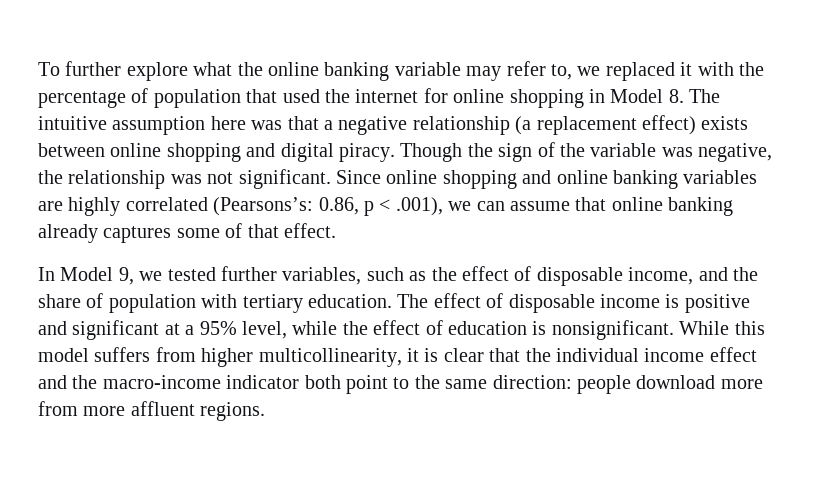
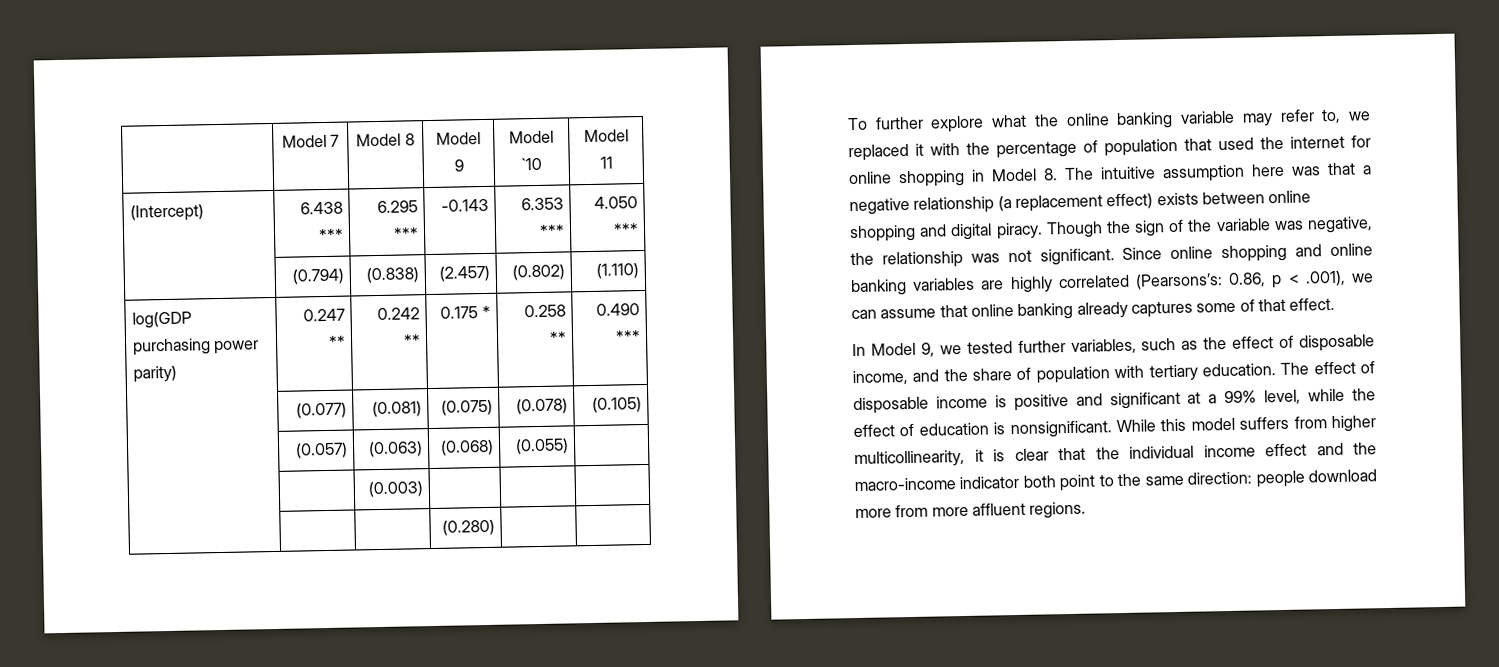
+ | Model 7 | Model 8 | Model 9 | Model `10 | Model 11
+ (Intercept) | 6.438 *** | 6.295 *** | -0.143 | 6.353 *** | 4.050 ***
+ | (0.794) | (0.838) | (2.457) | (0.802) | (1.110)
+ log(GDP purchasing power parity) | 0.247 ** | 0.242 ** | 0.175 * | 0.258 ** | 0.490 ***
+ | (0.077) | (0.081) | (0.075) | (0.078) | (0.105)
+ | (0.057) | (0.063) | (0.068) | (0.055) |
+ | | (0.003) | | |
+ | | | (0.280) | |
- The effect of disposable income is positive and significant at a 95% level, while the effect of education is nonsignificant.
+ The effect of disposable income is positive and significant at a 99% level, while the effect of education is nonsignificant.

